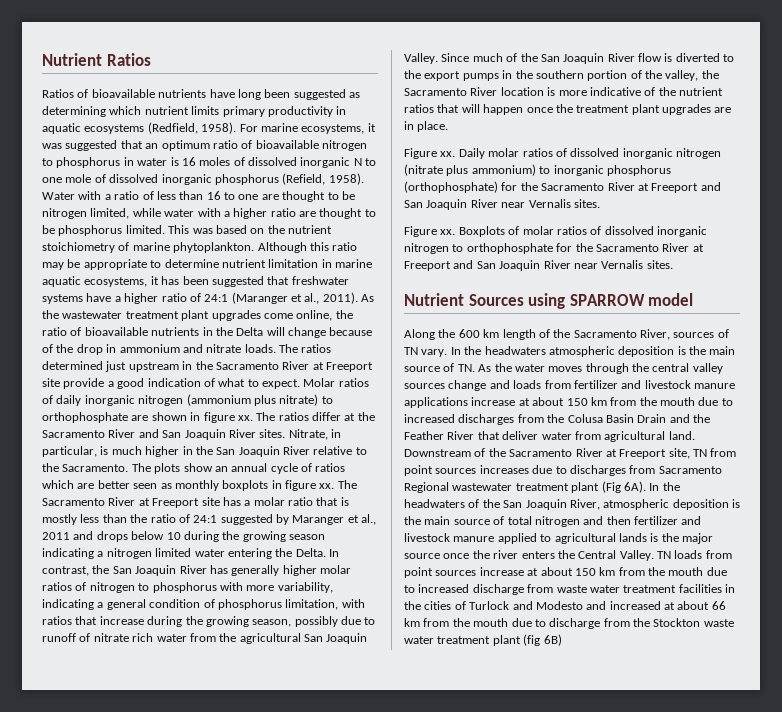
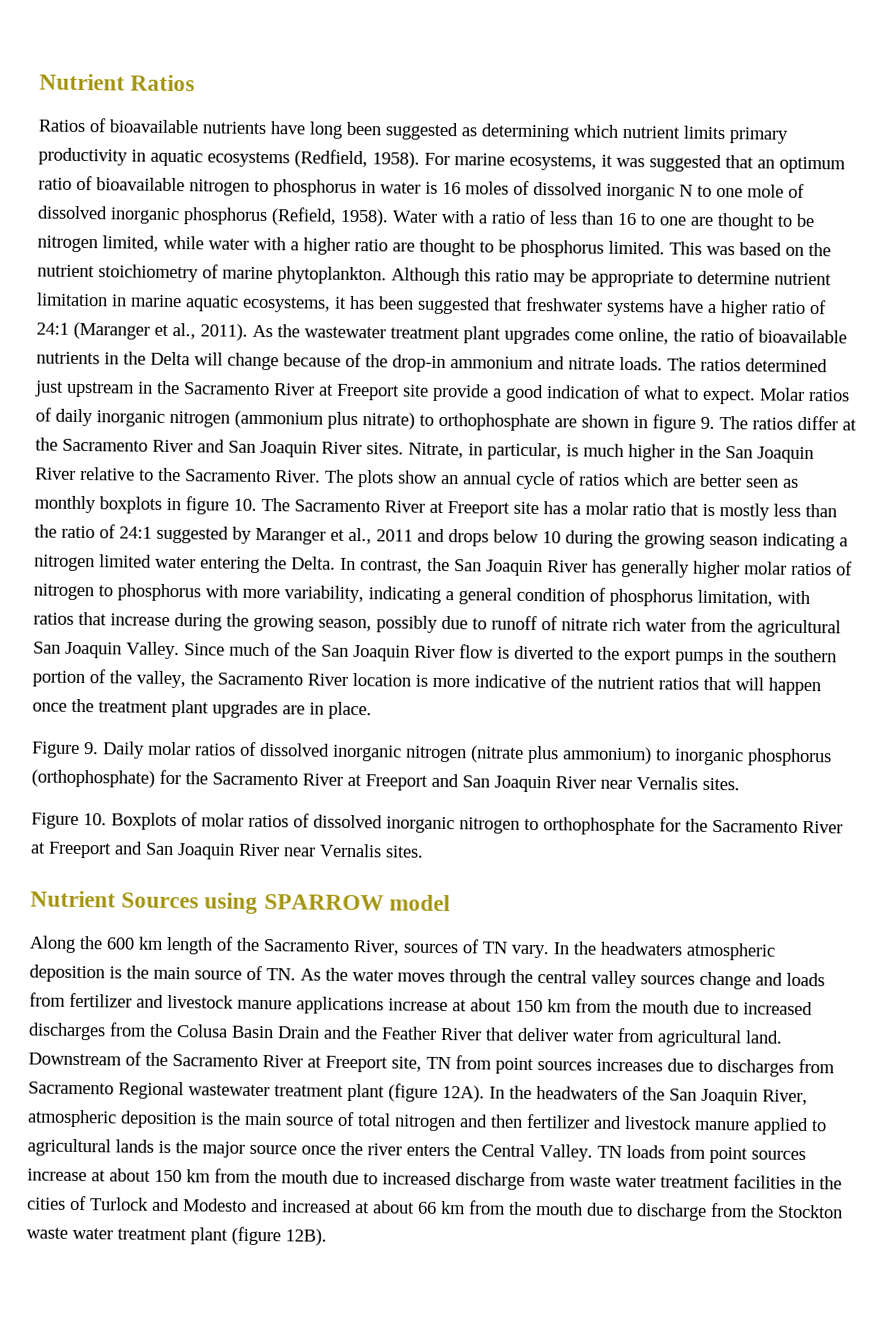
- As the wastewater treatment plant upgrades come online, the ratio of bioavailable nutrients in the Delta will change because of the drop in ammonium and nitrate loads.
+ As the wastewater treatment plant upgrades come online, the ratio of bioavailable nutrients in the Delta will change because of the drop-in ammonium and nitrate loads.
- Molar ratios of daily inorganic nitrogen (ammonium plus nitrate) to orthophosphate are shown in figure xx. The ratios differ at the Sacramento River and San Joaquin River sites.
+ Molar ratios of daily inorganic nitrogen (ammonium plus nitrate) to orthophosphate are shown in figure 9. The ratios differ at the Sacramento River and San Joaquin River sites.
- Nitrate, in particular, is much higher in the San Joaquin River relative to the Sacramento.
+ Nitrate, in particular, is much higher in the San Joaquin River relative to the Sacramento River.
- The plots show an annual cycle of ratios which are better seen as monthly boxplots in figure xx. The Sacramento River at Freeport site has a molar ratio that is mostly less than the ratio of 24:1 suggested by Maranger et al., 2011 and drops below 10 during the growing season indicating a nitrogen limited water entering the Delta.
+ The plots show an annual cycle of ratios which are better seen as monthly boxplots in figure 10. The Sacramento River at Freeport site has a molar ratio that is mostly less than the ratio of 24:1 suggested by Maranger et al., 2011 and drops below 10 during the growing season indicating a nitrogen limited water entering the Delta.
- Figure xx. Daily molar ratios of dissolved inorganic nitrogen (nitrate plus ammonium) to inorganic phosphorus (orthophosphate) for the Sacramento River at Freeport and San Joaquin River near Vernalis sites.
+ Figure 9. Daily molar ratios of dissolved inorganic nitrogen (nitrate plus ammonium) to inorganic phosphorus (orthophosphate) for the Sacramento River at Freeport and San Joaquin River near Vernalis sites.
- Figure xx. Boxplots of molar ratios of dissolved inorganic nitrogen to orthophosphate for the Sacramento River at Freeport and San Joaquin River near Vernalis sites.
+ Figure 10. Boxplots of molar ratios of dissolved inorganic nitrogen to orthophosphate for the Sacramento River at Freeport and San Joaquin River near Vernalis sites.
- Downstream of the Sacramento River at Freeport site, TN from point sources increases due to discharges from Sacramento Regional wastewater treatment plant (Fig 6A).
+ Downstream of the Sacramento River at Freeport site, TN from point sources increases due to discharges from Sacramento Regional wastewater treatment plant (figure 12A).
- TN loads from point sources increase at about 150 km from the mouth due to increased discharge from waste water treatment facilities in the cities of Turlock and Modesto and increased at about 66 km from the mouth due to discharge from the Stockton waste water treatment plant (fig 6B)
+ TN loads from point sources increase at about 150 km from the mouth due to increased discharge from waste water treatment facilities in the cities of Turlock and Modesto and increased at about 66 km from the mouth due to discharge from the Stockton waste water treatment plant (figure 12B).

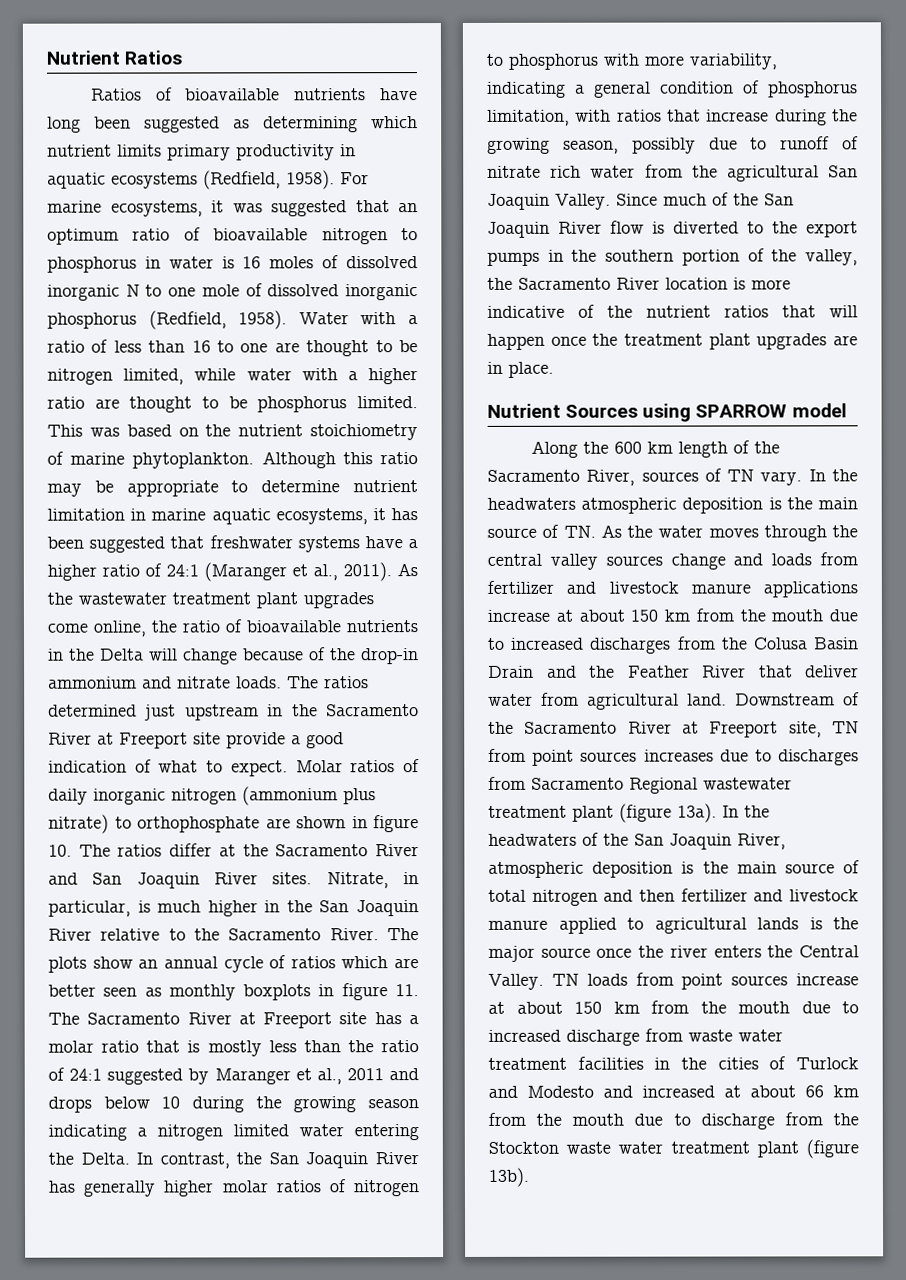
- For marine ecosystems, it was suggested that an optimum ratio of bioavailable nitrogen to phosphorus in water is 16 moles of dissolved inorganic N to one mole of dissolved inorganic phosphorus (Refield, 1958).
+ For marine ecosystems, it was suggested that an optimum ratio of bioavailable nitrogen to phosphorus in water is 16 moles of dissolved inorganic N to one mole of dissolved inorganic phosphorus (Redfield, 1958).
- Molar ratios of daily inorganic nitrogen (ammonium plus nitrate) to orthophosphate are shown in figure 9. The ratios differ at the Sacramento River and San Joaquin River sites.
+ Molar ratios of daily inorganic nitrogen (ammonium plus nitrate) to orthophosphate are shown in figure 10. The ratios differ at the Sacramento River and San Joaquin River sites.
- The plots show an annual cycle of ratios which are better seen as monthly boxplots in figure 10. The Sacramento River at Freeport site has a molar ratio that is mostly less than the ratio of 24:1 suggested by Maranger et al., 2011 and drops below 10 during the growing season indicating a nitrogen limited water entering the Delta.
+ The plots show an annual cycle of ratios which are better seen as monthly boxplots in figure 11. The Sacramento River at Freeport site has a molar ratio that is mostly less than the ratio of 24:1 suggested by Maranger et al., 2011 and drops below 10 during the growing season indicating a nitrogen limited water entering the Delta.
- Figure 9. Daily molar ratios of dissolved inorganic nitrogen (nitrate plus ammonium) to inorganic phosphorus (orthophosphate) for the Sacramento River at Freeport and San Joaquin River near Vernalis sites.
- Figure 10. Boxplots of molar ratios of dissolved inorganic nitrogen to orthophosphate for the Sacramento River at Freeport and San Joaquin River near Vernalis sites.
- Downstream of the Sacramento River at Freeport site, TN from point sources increases due to discharges from Sacramento Regional wastewater treatment plant (figure 12A).
+ Downstream of the Sacramento River at Freeport site, TN from point sources increases due to discharges from Sacramento Regional wastewater treatment plant (figure 13a).
- TN loads from point sources increase at about 150 km from the mouth due to increased discharge from waste water treatment facilities in the cities of Turlock and Modesto and increased at about 66 km from the mouth due to discharge from the Stockton waste water treatment plant (figure 12B).
+ TN loads from point sources increase at about 150 km from the mouth due to increased discharge from waste water treatment facilities in the cities of Turlock and Modesto and increased at about 66 km from the mouth due to discharge from the Stockton waste water treatment plant (figure 13b).

